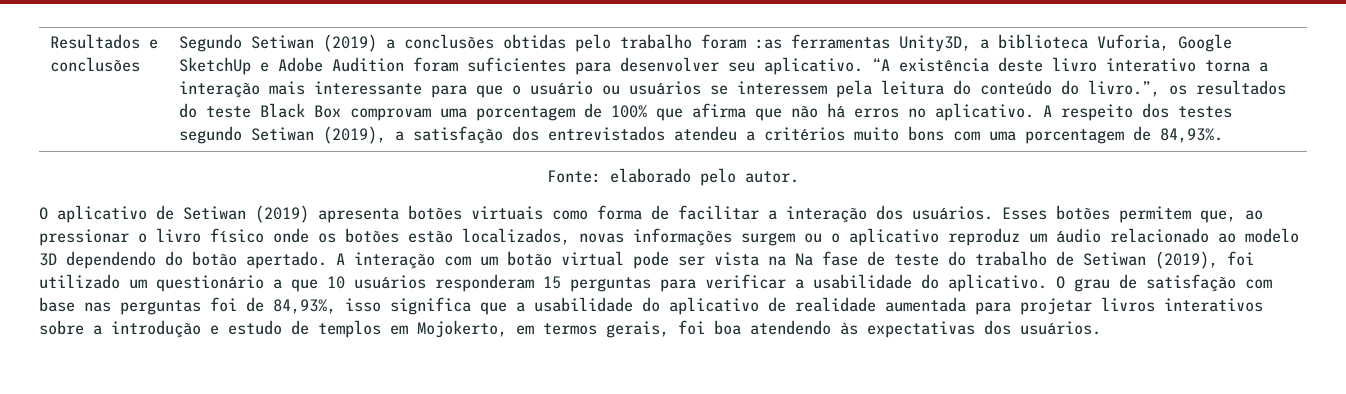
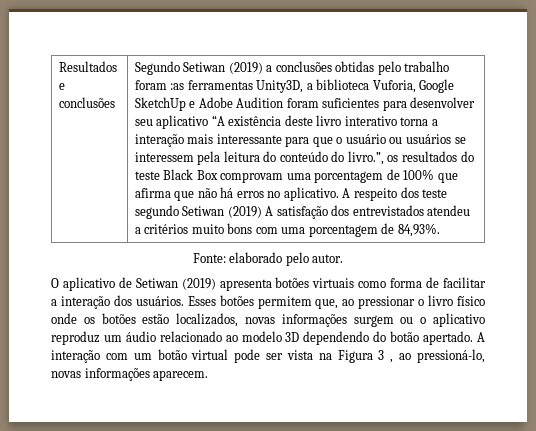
- Segundo Setiwan (2019) a conclusões obtidas pelo trabalho foram :as ferramentas Unity3D, a biblioteca Vuforia, Google SketchUp e Adobe Audition foram suficientes para desenvolver seu aplicativo. “A existência deste livro interativo torna a interação mais interessante para que o usuário ou usuários se interessem pela leitura do conteúdo do livro.”, os resultados do teste Black Box comprovam uma porcentagem de 100% que afirma que não há erros no aplicativo.
+ Segundo Setiwan (2019) a conclusões obtidas pelo trabalho foram :as ferramentas Unity3D, a biblioteca Vuforia, Google SketchUp e Adobe Audition foram suficientes para desenvolver seu aplicativo “A existência deste livro interativo torna a interação mais interessante para que o usuário ou usuários se interessem pela leitura do conteúdo do livro.”, os resultados do teste Black Box comprovam uma porcentagem de 100% que afirma que não há erros no aplicativo.
- A respeito dos testes segundo Setiwan (2019), a satisfação dos entrevistados atendeu a critérios muito bons com uma porcentagem de 84,93%.
+ A respeito dos teste segundo Setiwan (2019) A satisfação dos entrevistados atendeu a critérios muito bons com uma porcentagem de 84,93%.
- A interação com um botão virtual pode ser vista na Na fase de teste do trabalho de Setiwan (2019), foi utilizado um questionário a que 10 usuários responderam 15 perguntas para verificar a usabilidade do aplicativo. O grau de satisfação com base nas perguntas foi de 84,93%, isso significa que a usabilidade do aplicativo de realidade aumentada para projetar livros interativos sobre a introdução e estudo de templos em Mojokerto, em termos gerais, foi boa atendendo às expectativas dos usuários.
+ A interação com um botão virtual pode ser vista na Figura 3 , ao pressioná-lo, novas informações aparecem.

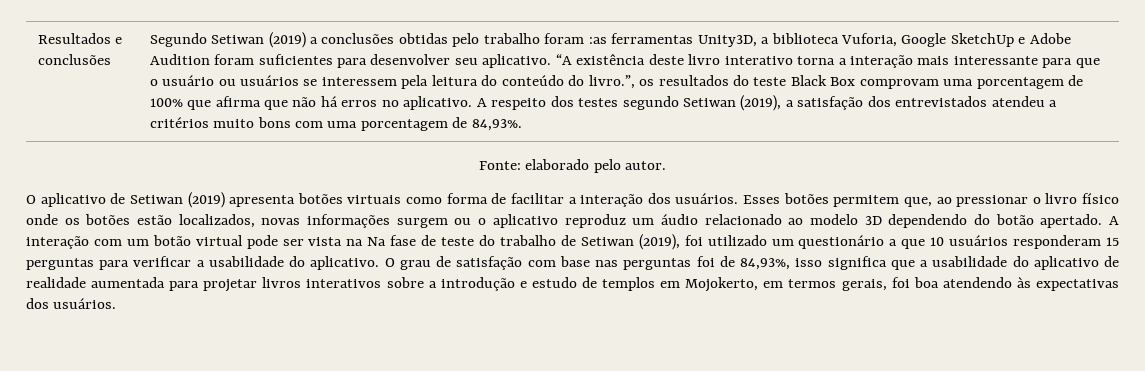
- Segundo Setiwan (2019) a conclusões obtidas pelo trabalho foram :as ferramentas Unity3D, a biblioteca Vuforia, Google SketchUp e Adobe Audition foram suficientes para desenvolver seu aplicativo “A existência deste livro interativo torna a interação mais interessante para que o usuário ou usuários se interessem pela leitura do conteúdo do livro.”, os resultados do teste Black Box comprovam uma porcentagem de 100% que afirma que não há erros no aplicativo.
+ Segundo Setiwan (2019) a conclusões obtidas pelo trabalho foram :as ferramentas Unity3D, a biblioteca Vuforia, Google SketchUp e Adobe Audition foram suficientes para desenvolver seu aplicativo. “A existência deste livro interativo torna a interação mais interessante para que o usuário ou usuários se interessem pela leitura do conteúdo do livro.”, os resultados do teste Black Box comprovam uma porcentagem de 100% que afirma que não há erros no aplicativo.
- A respeito dos teste segundo Setiwan (2019) A satisfação dos entrevistados atendeu a critérios muito bons com uma porcentagem de 84,93%.
+ A respeito dos testes segundo Setiwan (2019), a satisfação dos entrevistados atendeu a critérios muito bons com uma porcentagem de 84,93%.
- A interação com um botão virtual pode ser vista na Figura 3 , ao pressioná-lo, novas informações aparecem.
+ A interação com um botão virtual pode ser vista na Na fase de teste do trabalho de Setiwan (2019), foi utilizado um questionário a que 10 usuários responderam 15 perguntas para verificar a usabilidade do aplicativo. O grau de satisfação com base nas perguntas foi de 84,93%, isso significa que a usabilidade do aplicativo de realidade aumentada para projetar livros interativos sobre a introdução e estudo de templos em Mojokerto, em termos gerais, foi boa atendendo às expectativas dos usuários.

